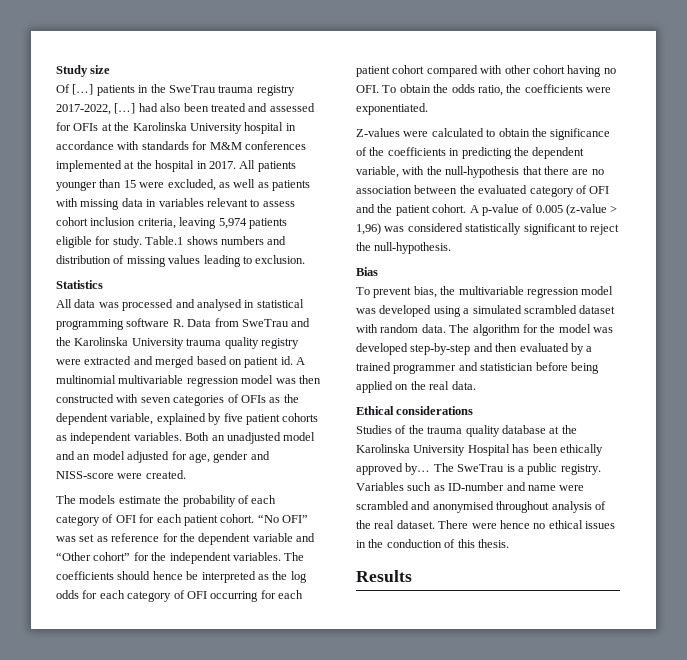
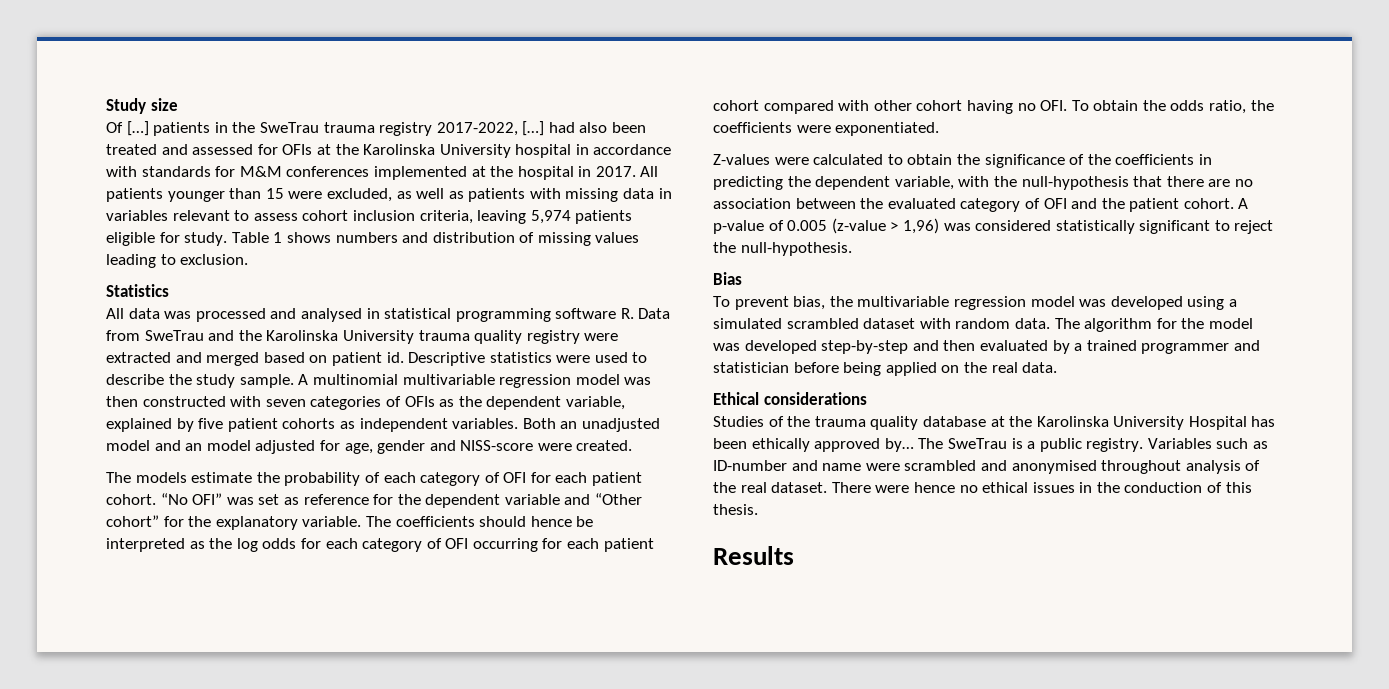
- Table.1 shows numbers and distribution of missing values leading to exclusion.
+ Table 1 shows numbers and distribution of missing values leading to exclusion.
+ Descriptive statistics were used to describe the study sample.
- “No OFI” was set as reference for the dependent variable and “Other cohort” for the independent variables.
+ “No OFI” was set as reference for the dependent variable and “Other cohort” for the explanatory variable.

